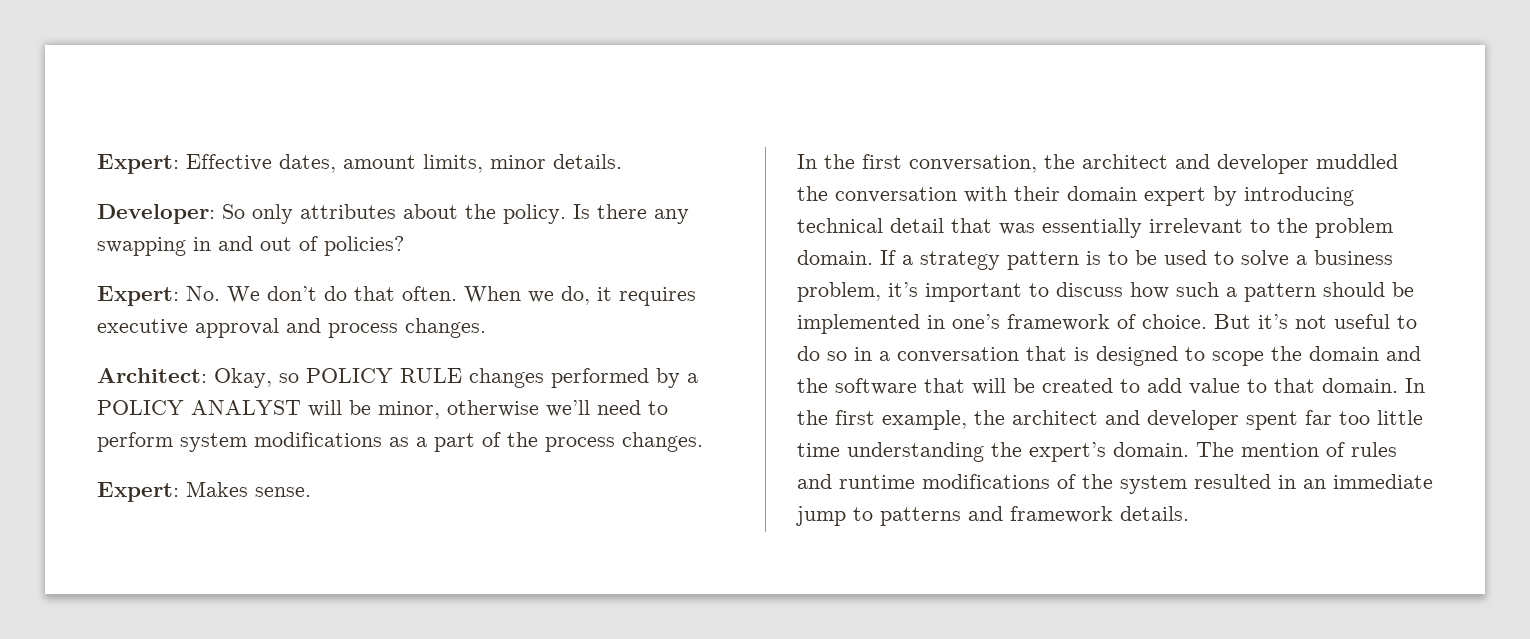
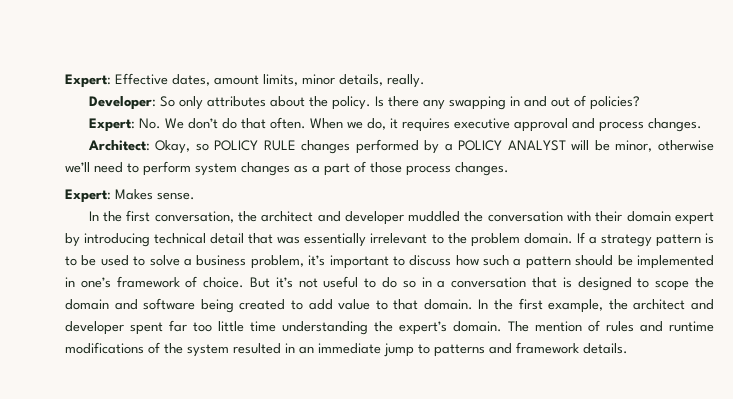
- Expert: Effective dates, amount limits, minor details.
+ Expert: Effective dates, amount limits, minor details, really.
- Architect: Okay, so POLICY RULE changes performed by a POLICY ANALYST will be minor, otherwise we’ll need to perform system modifications as a part of the process changes.
+ Architect: Okay, so POLICY RULE changes performed by a POLICY ANALYST will be minor, otherwise we’ll need to perform system changes as a part of those process changes.
- But it’s not useful to do so in a conversation that is designed to scope the domain and the software that will be created to add value to that domain.
+ But it’s not useful to do so in a conversation that is designed to scope the domain and software being created to add value to that domain.

